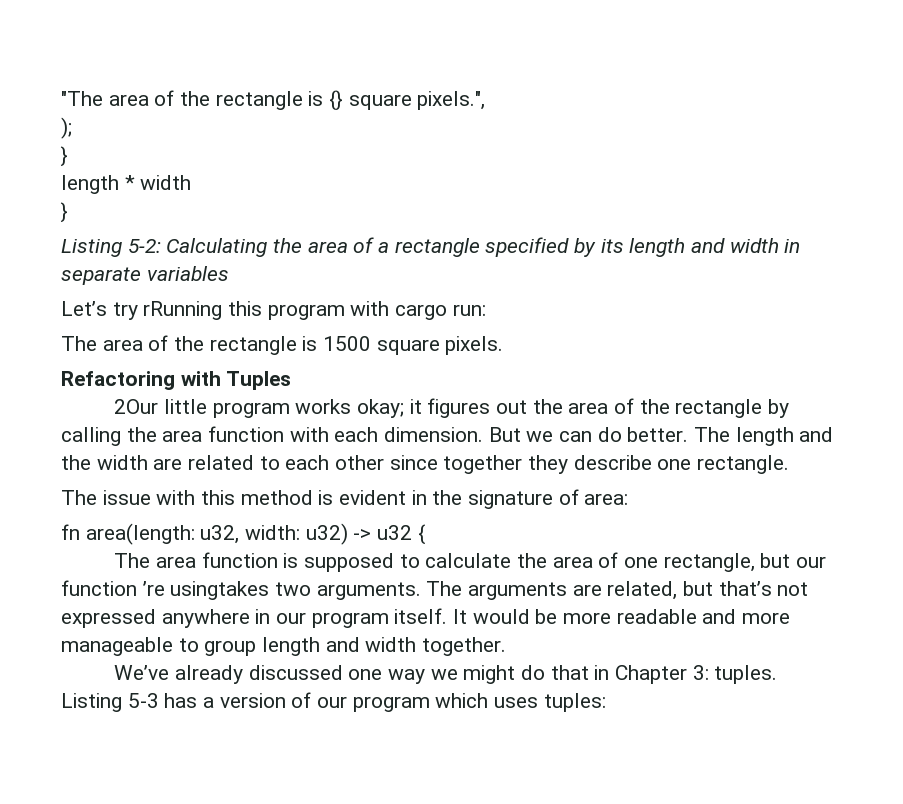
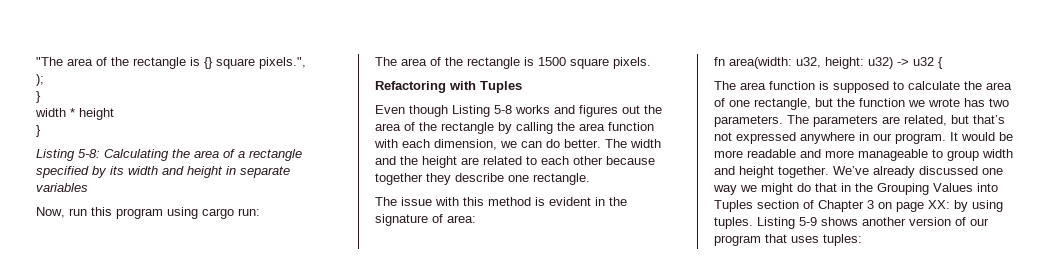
- length * width
+ width * height
- Listing 5-2: Calculating the area of a rectangle specified by its length and width in separate variables
+ Listing 5-8: Calculating the area of a rectangle specified by its width and height in separate variables
- Let’s try rRunning this program with cargo run:
+ Now, run this program using cargo run:
- 2Our little program works okay; it figures out the area of the rectangle by calling the area function with each dimension. But we can do better.
+ Even though Listing 5-8 works and figures out the area of the rectangle by calling the area function with each dimension, we can do better.
- The length and the width are related to each other since together they describe one rectangle.
+ The width and the height are related to each other because together they describe one rectangle.
- fn area(length: u32, width: u32) -> u32 {
+ fn area(width: u32, height: u32) -> u32 {
- The area function is supposed to calculate the area of one rectangle, but our function ’re usingtakes two arguments. The arguments are related, but that’s not expressed anywhere in our program itself.
+ The area function is supposed to calculate the area of one rectangle, but the function we wrote has two parameters. The parameters are related, but that’s not expressed anywhere in our program.
- It would be more readable and more manageable to group length and width together.
- We’ve already discussed one way we might do that in Chapter 3: tuples. Listing 5-3 has a version of our program which uses tuples:
+ It would be more readable and more manageable to group width and height together. We’ve already discussed one way we might do that in the Grouping Values into Tuples section of Chapter 3 on page XX: by using tuples. Listing 5-9 shows another version of our program that uses tuples:

